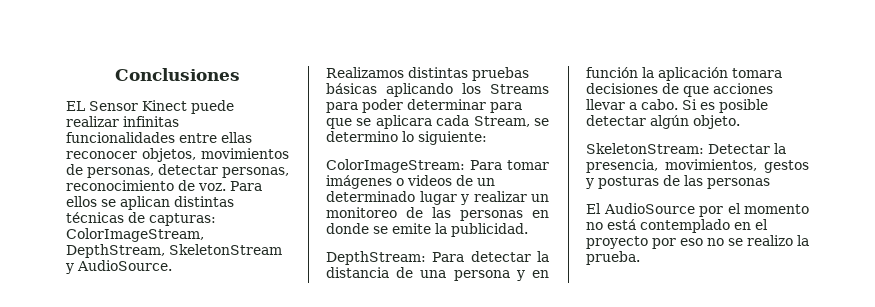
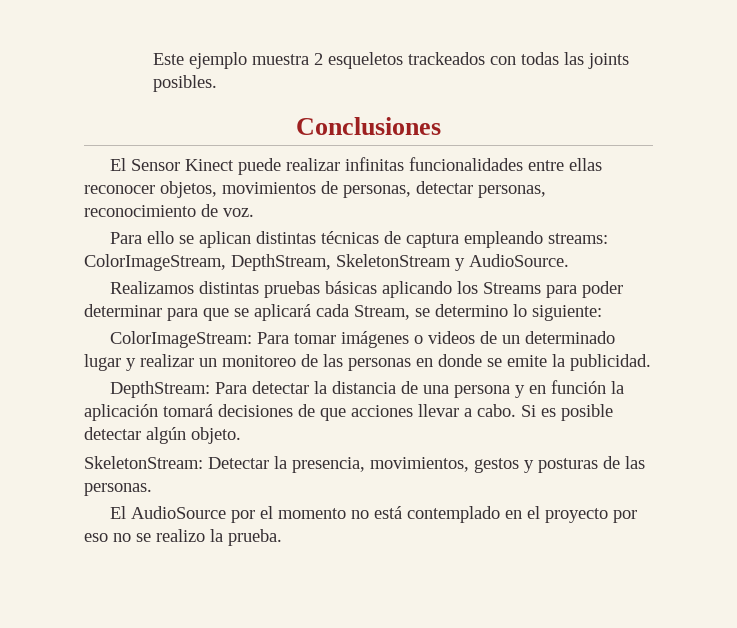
+ Este ejemplo muestra 2 esqueletos trackeados con todas las joints posibles.
- EL Sensor Kinect puede realizar infinitas funcionalidades entre ellas reconocer objetos, movimientos de personas, detectar personas, reconocimiento de voz. Para ellos se aplican distintas técnicas de capturas: ColorImageStream, DepthStream, SkeletonStream y AudioSource.
+ El Sensor Kinect puede realizar infinitas funcionalidades entre ellas reconocer objetos, movimientos de personas, detectar personas, reconocimiento de voz.
+ Para ello se aplican distintas técnicas de captura empleando streams: ColorImageStream, DepthStream, SkeletonStream y AudioSource.
- Realizamos distintas pruebas básicas aplicando los Streams para poder determinar para que se aplicara cada Stream, se determino lo siguiente:
+ Realizamos distintas pruebas básicas aplicando los Streams para poder determinar para que se aplicará cada Stream, se determino lo siguiente:
- DepthStream: Para detectar la distancia de una persona y en función la aplicación tomara decisiones de que acciones llevar a cabo.
+ DepthStream: Para detectar la distancia de una persona y en función la aplicación tomará decisiones de que acciones llevar a cabo.
- SkeletonStream: Detectar la presencia, movimientos, gestos y posturas de las personas
+ SkeletonStream: Detectar la presencia, movimientos, gestos y posturas de las personas.

